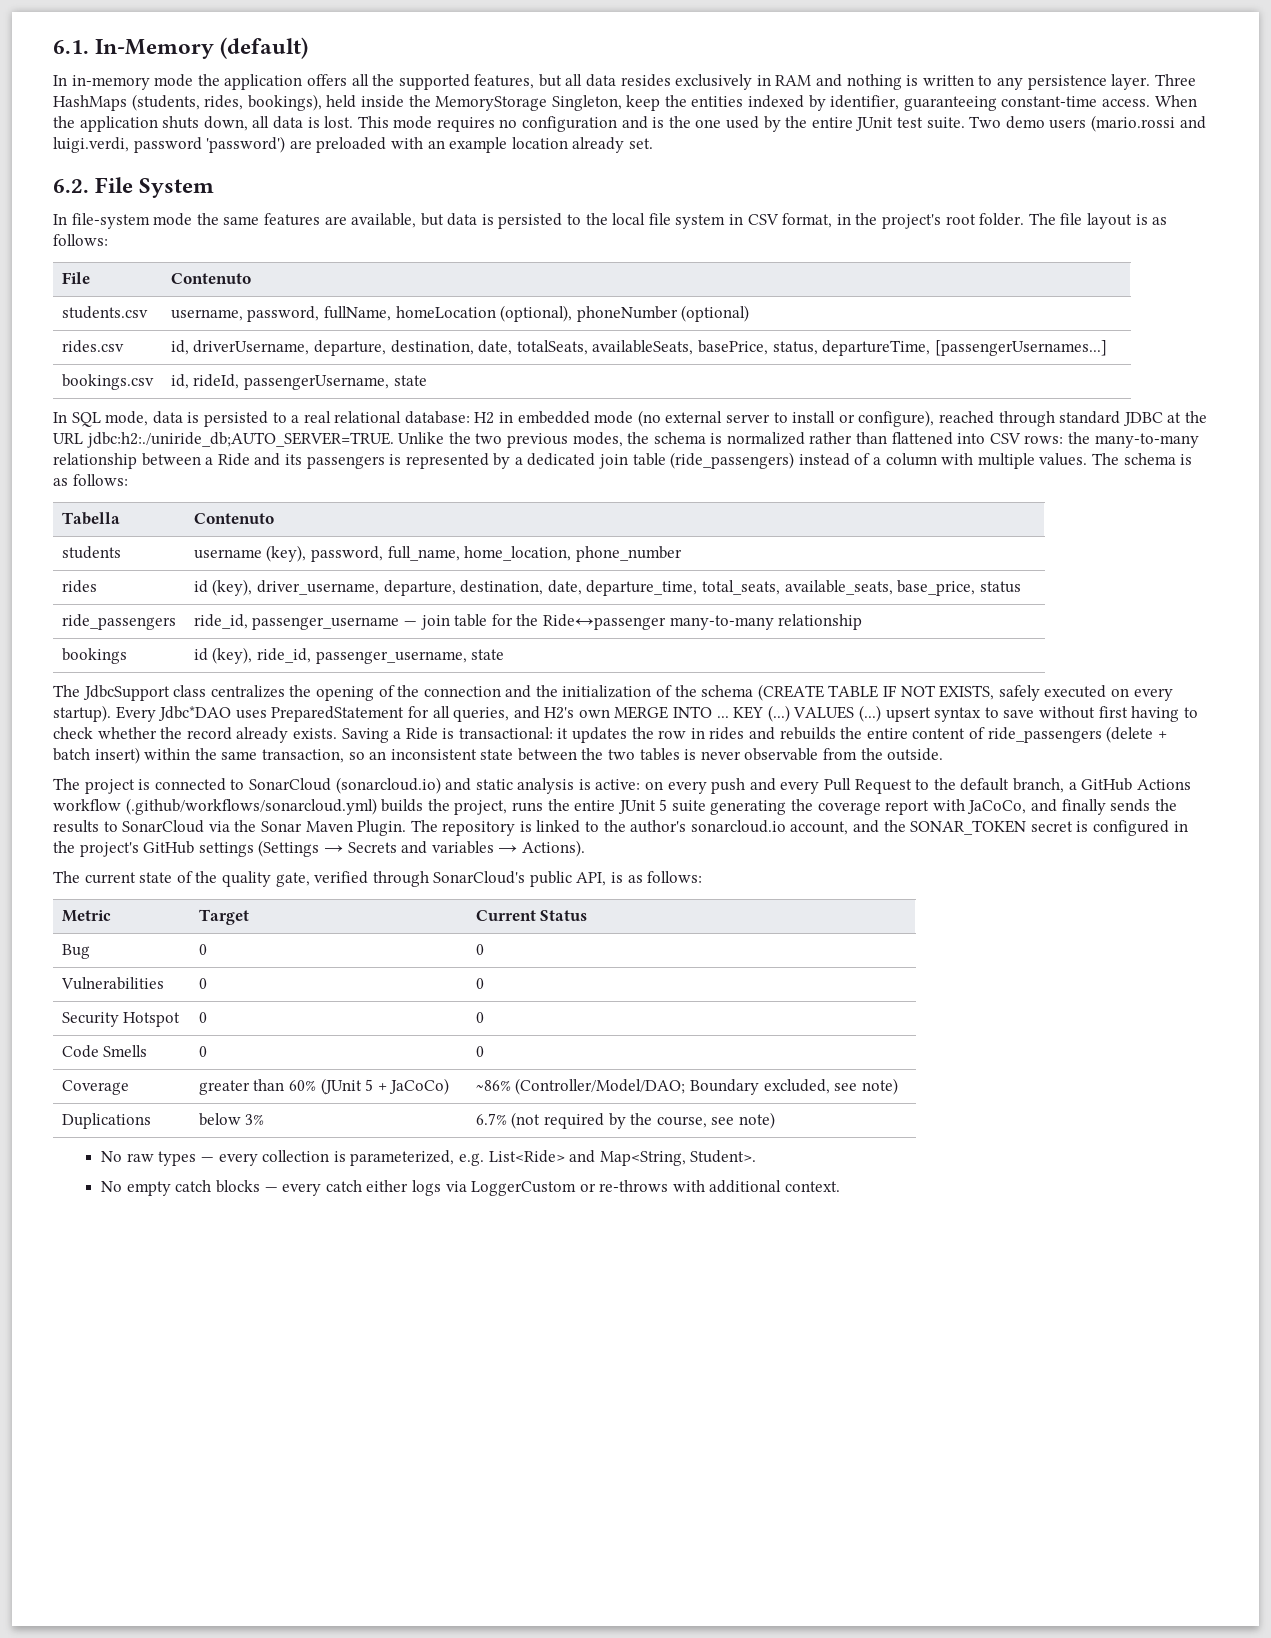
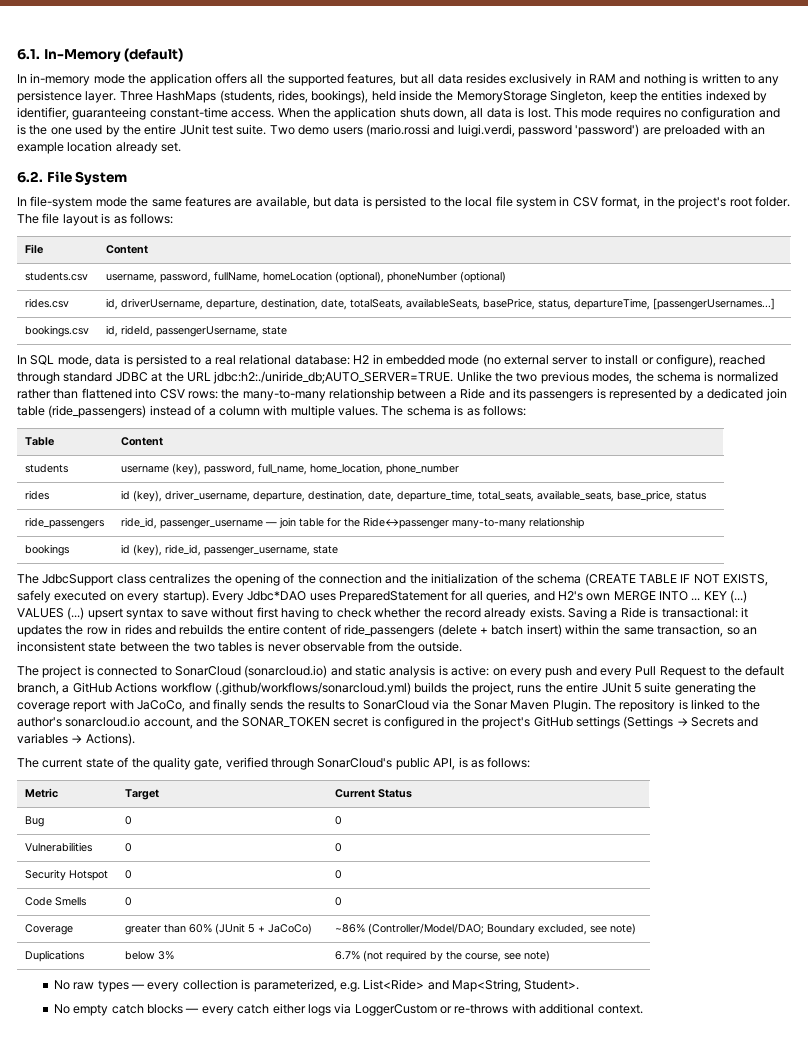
- File | Contenuto
+ File | Content
- Tabella | Contenuto
+ Table | Content

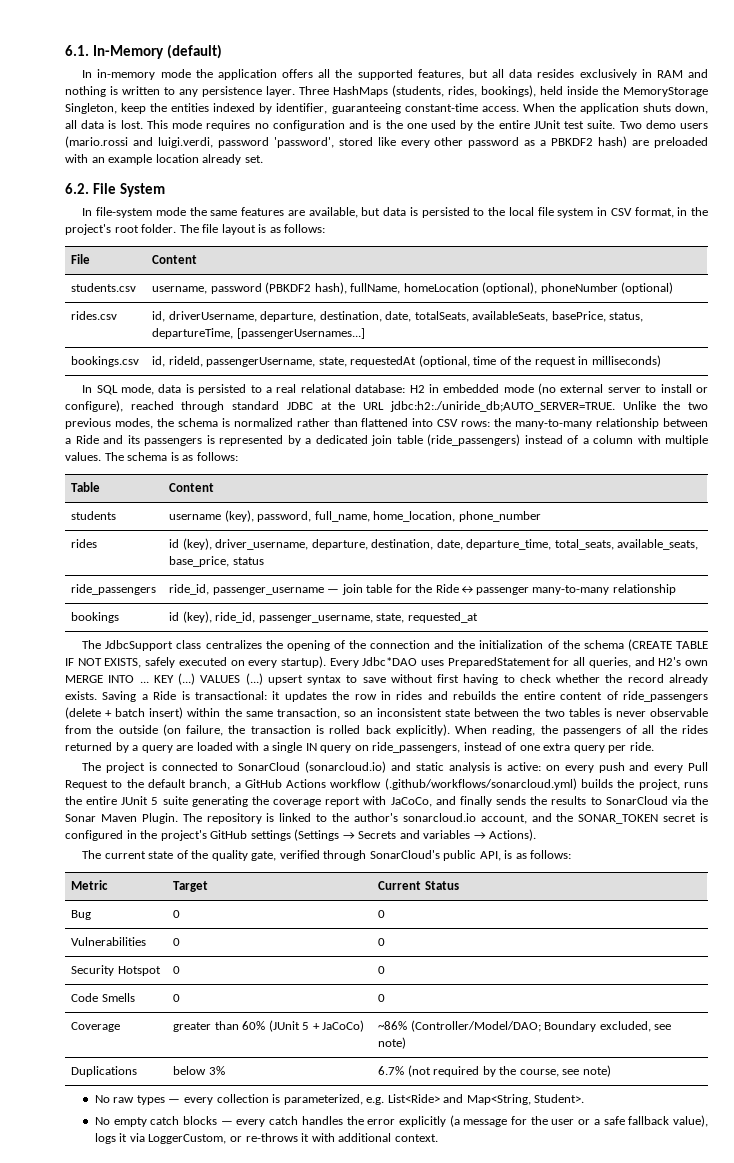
- Two demo users (mario.rossi and luigi.verdi, password 'password') are preloaded with an example location already set.
+ Two demo users (mario.rossi and luigi.verdi, password 'password', stored like every other password as a PBKDF2 hash) are preloaded with an example location already set.
- students.csv | username, password, fullName, homeLocation (optional), phoneNumber (optional)
+ students.csv | username, password (PBKDF2 hash), fullName, homeLocation (optional), phoneNumber (optional)
- bookings.csv | id, rideId, passengerUsername, state
+ bookings.csv | id, rideId, passengerUsername, state, requestedAt (optional, time of the request in milliseconds)
- bookings | id (key), ride_id, passenger_username, state
+ bookings | id (key), ride_id, passenger_username, state, requested_at
- Saving a Ride is transactional: it updates the row in rides and rebuilds the entire content of ride_passengers (delete + batch insert) within the same transaction, so an inconsistent state between the two tables is never observable from the outside.
+ Saving a Ride is transactional: it updates the row in rides and rebuilds the entire content of ride_passengers (delete + batch insert) within the same transaction, so an inconsistent state between the two tables is never observable from the outside (on failure, the transaction is rolled back explicitly). When reading, the passengers of all the rides returned by a query are loaded with a single IN query on ride_passengers, instead of one extra query per ride.
- No empty catch blocks — every catch either logs via LoggerCustom or re-throws with additional context.
+ No empty catch blocks — every catch handles the error explicitly (a message for the user or a safe fallback value), logs it via LoggerCustom, or re-throws it with additional context.

